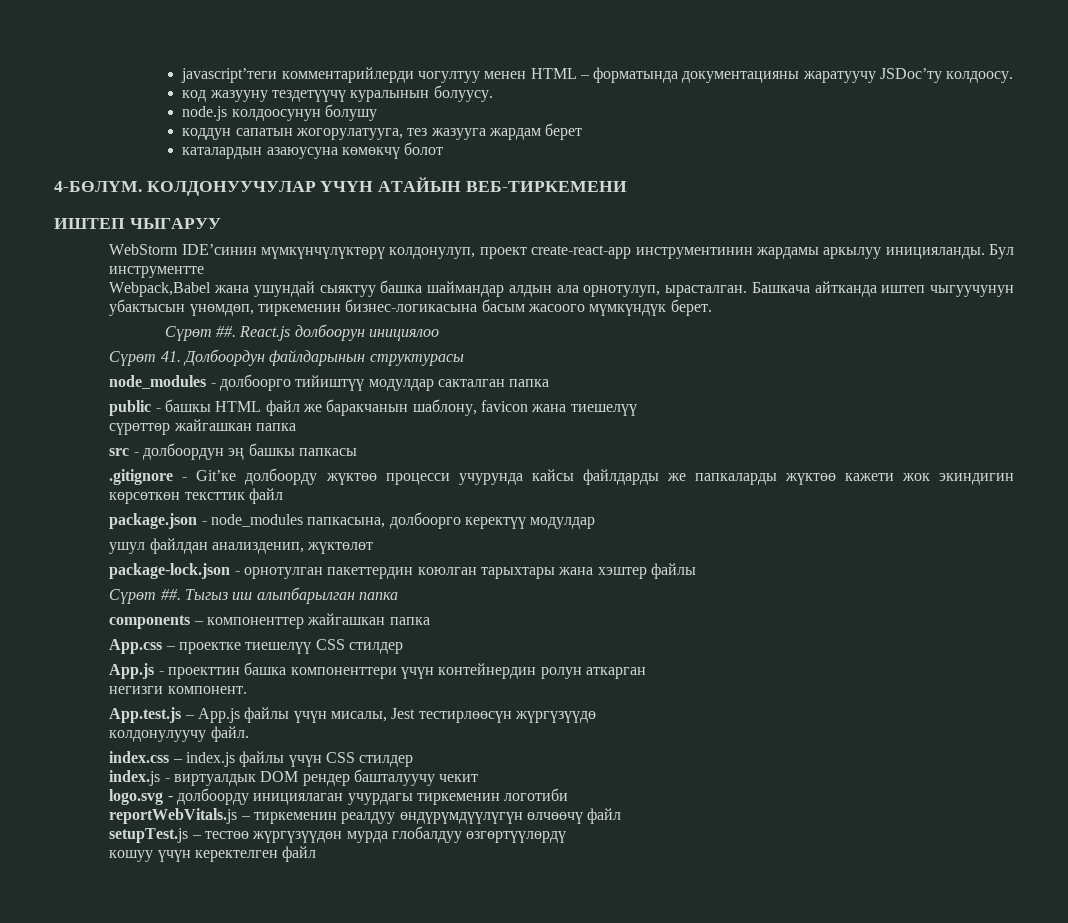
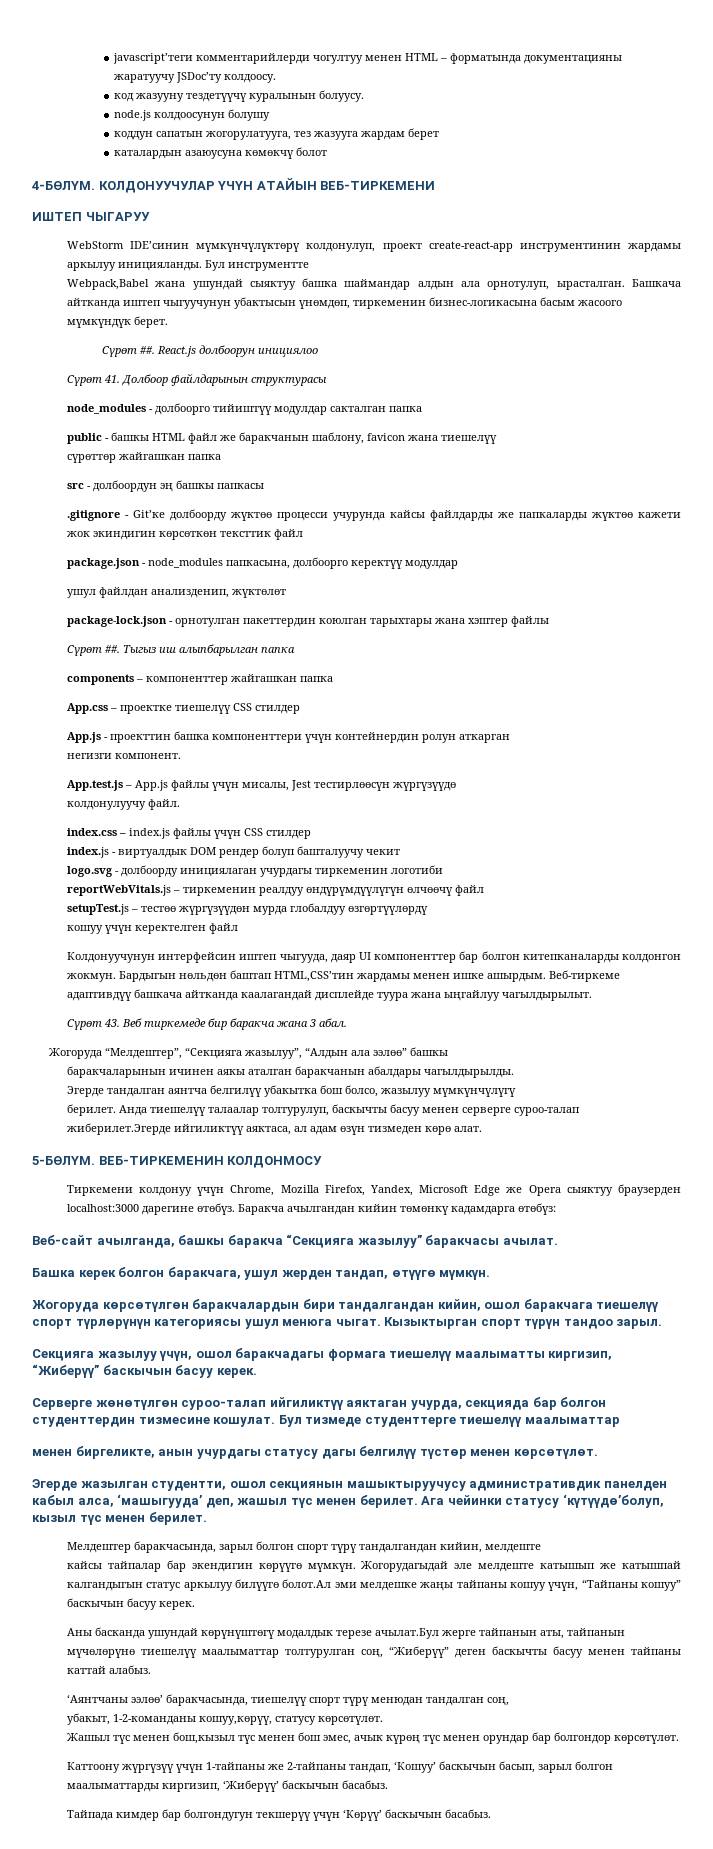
- Сүрөт 41. Долбоордун файлдарынын структурасы
+ Сүрөт 41. Долбоор файлдарынын структурасы
- index.js - виртуалдык DOM рендер башталуучу чекит
+ index.js - виртуалдык DOM рендер болуп башталуучу чекит
+ Колдонуучунун интерфейсин иштеп чыгууда, даяр UI компоненттер бар болгон китепканаларды колдонгон жокмун. Бардыгын нөльдөн баштап HTML,CSS’тин жардамы менен ишке ашырдым. Веб-тиркеме адаптивдүү башкача айтканда каалагандай дисплейде туура жана ыңгайлуу чагылдырылыт.
+ Сүрөт 43. Веб тиркемеде бир баракча жана 3 абал.
+ Жогоруда “Мелдештер”, “Секцияга жазылуу”, “Алдын ала ээлөө” башкы
+ баракчаларынын ичинен аякы аталган баракчанын абалдары чагылдырылды.
+ Эгерде тандалган аянтча белгилүү убакытка бош болсо, жазылуу мүмкүнчүлүгү
+ берилет. Анда тиешелүү талаалар толтурулуп, баскычты басуу менен серверге суроо-талап жиберилет.Эгерде ийгиликтүү аяктаса, ал адам өзүн тизмеден көрө алат.
+ 5-БӨЛҮМ. ВЕБ-ТИРКЕМЕНИН КОЛДОНМОСУ
+ Тиркемени колдонуу үчүн Chrome, Mozilla Firefox, Yandex, Microsoft Edge же Opera сыяктуу браузерден localhost:3000 дарегине өтөбүз. Баракча ачылгандан кийин төмөнкү кадамдарга өтөбүз:
+ Веб-сайт ачылганда, башкы баракча “Секцияга жазылуу” баракчасы ачылат.
+ Башка керек болгон баракчага, ушул жерден тандап, өтүүгө мүмкүн.
+ Жогоруда көрсөтүлгөн баракчалардын бири тандалгандан кийин, ошол баракчага тиешелүү спорт түрлөрүнүн категориясы ушул менюга чыгат. Кызыктырган спорт түрүн тандоо зарыл.
+ Секцияга жазылуу үчүн, ошол баракчадагы формага тиешелүү маалыматты киргизип, “Жиберүү” баскычын басуу керек.
+ Серверге жөнөтүлгөн суроо-талап ийгиликтүү аяктаган учурда, секцияда бар болгон студенттердин тизмесине кошулат. Бул тизмеде студенттерге тиешелүү маалыматтар
+ менен биргеликте, анын учурдагы статусу дагы белгилүү түстөр менен көрсөтүлөт.
+ Эгерде жазылган студентти, ошол секциянын машыктыруучусу административдик панелден кабыл алса, ‘машыгууда’ деп, жашыл түс менен берилет. Ага чейинки статусу ‘күтүүдө’болуп, кызыл түс менен берилет.
+ Мелдештер баракчасында, зарыл болгон спорт түрү тандалгандан кийин, мелдеште
+ кайсы тайпалар бар экендигин көрүүгө мүмкүн. Жогорудагыдай эле мелдеште катышып же катышпай калгандыгын статус аркылуу билүүгө болот.Ал эми мелдешке жаңы тайпаны кошуу үчүн, “Тайпаны кошуу” баскычын басуу керек.
+ Аны басканда ушундай көрүнүштөгү модалдык терезе ачылат.Бул жерге тайпанын аты, тайпанын мүчөлөрүнө тиешелүү маалыматтар толтурулган соң, “Жиберүү” деген баскычты басуу менен тайпаны каттай алабыз.
+ ‘Аянтчаны ээлөө’ баракчасында, тиешелүү спорт түрү менюдан тандалган соң,
+ убакыт, 1-2-команданы кошуу,көрүү, статусу көрсөтүлөт.
+ Жашыл түс менен бош,кызыл түс менен бош эмес, ачык күрөң түс менен орундар бар болгондор көрсөтүлөт.
+ Каттоону жүргүзүү үчүн 1-тайпаны же 2-тайпаны тандап, ‘Кошуу’ баскычын басып, зарыл болгон маалыматтарды киргизип, ‘Жиберүү’ баскычын басабыз.
+ Тайпада кимдер бар болгондугун текшерүү үчүн ‘Көрүү’ баскычын басабыз.

